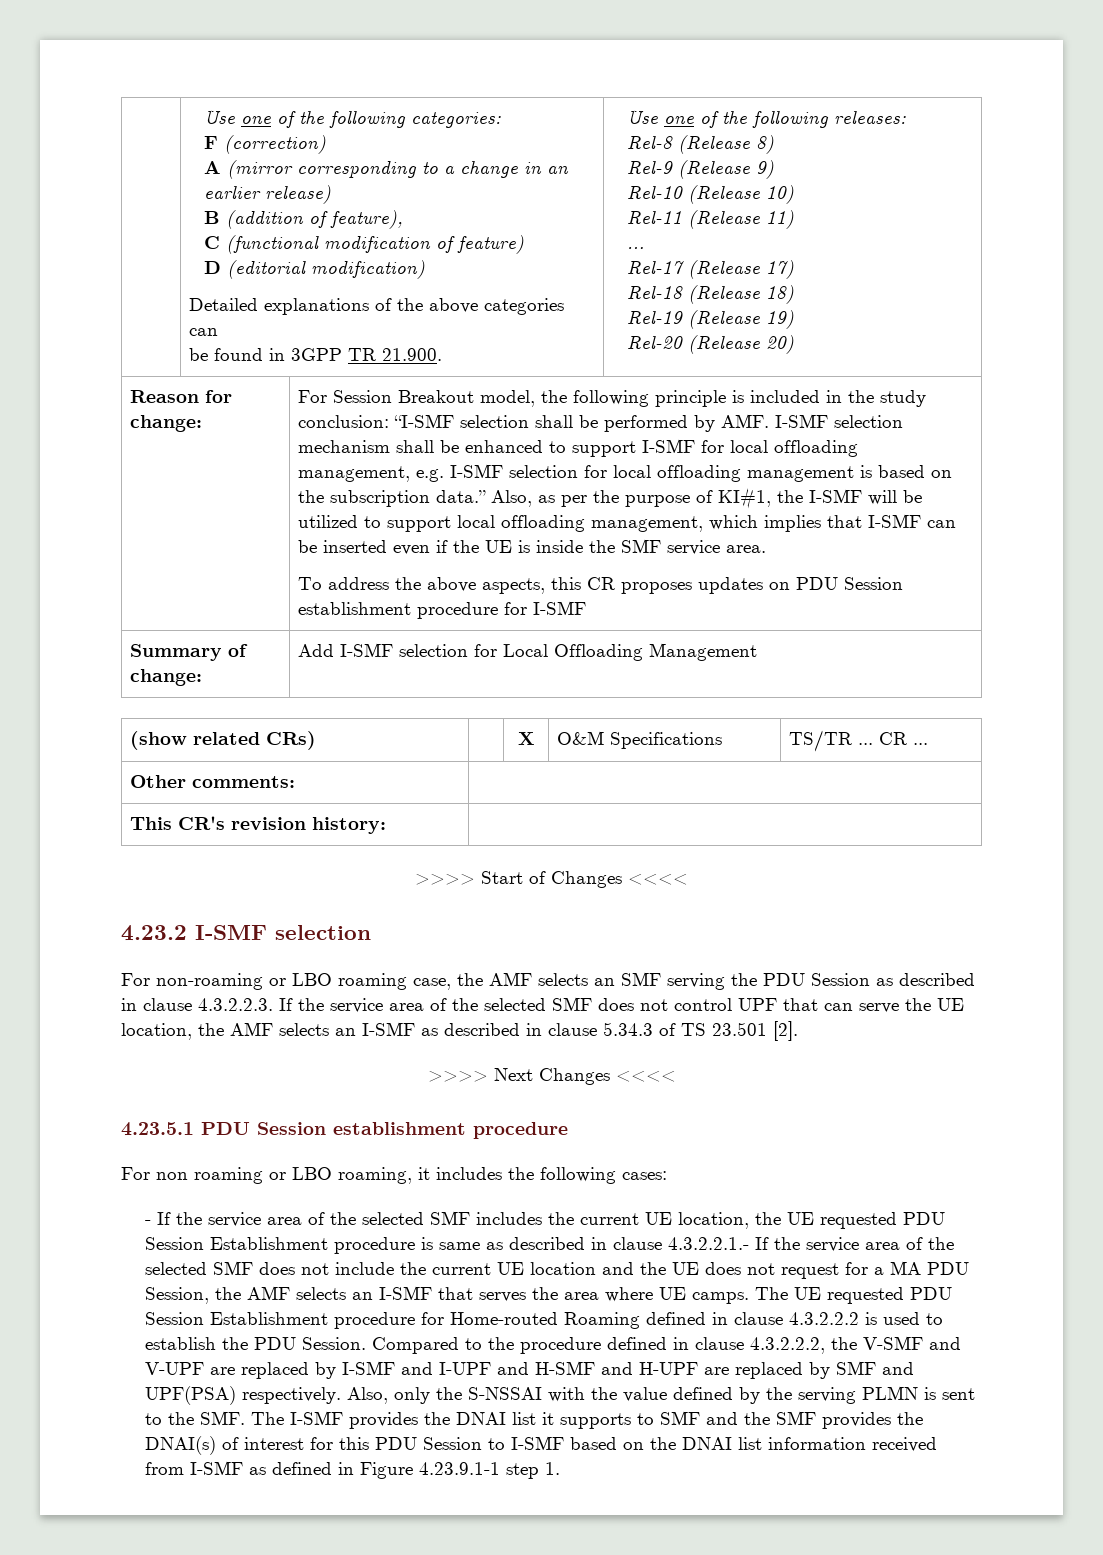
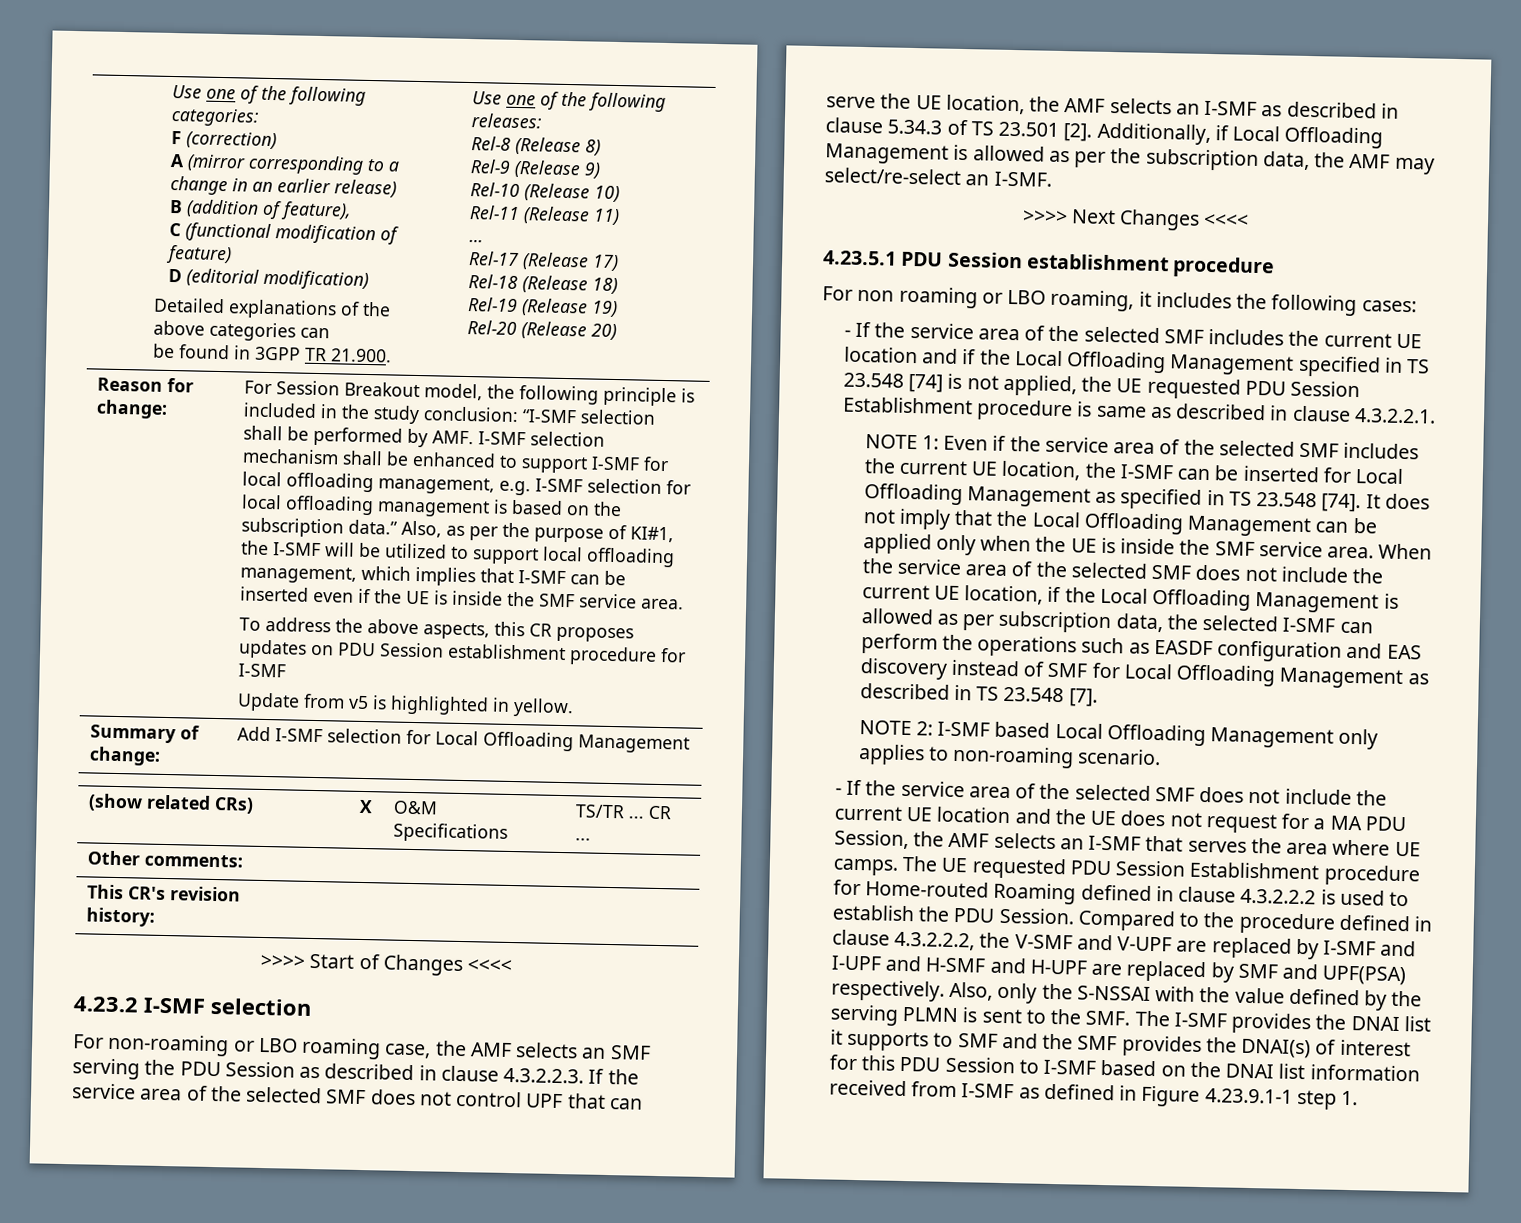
+ Update from v5 is highlighted in yellow.
+ Additionally, if Local Offloading Management is allowed as per the subscription data, the AMF may select/re-select an I-SMF.
- - If the service area of the selected SMF includes the current UE location, the UE requested PDU Session Establishment procedure is same as described in clause 4.3.2.2.1.- If the service area of the selected SMF does not include the current UE location and the UE does not request for a MA PDU Session, the AMF selects an I-SMF that serves the area where UE camps.
+ - If the service area of the selected SMF includes the current UE location and if the Local Offloading Management specified in TS 23.548 [74] is not applied, the UE requested PDU Session Establishment procedure is same as described in clause 4.3.2.2.1.
+ NOTE 1: Even if the service area of the selected SMF includes the current UE location, the I-SMF can be inserted for Local Offloading Management as specified in TS 23.548 [74]. It does not imply that the Local Offloading Management can be applied only when the UE is inside the SMF service area. When the service area of the selected SMF does not include the current UE location, if the Local Offloading Management is allowed as per subscription data, the selected I-SMF can perform the operations such as EASDF configuration and EAS discovery instead of SMF for Local Offloading Management as described in TS 23.548 [7].
+ NOTE 2: I-SMF based Local Offloading Management only applies to non-roaming scenario.
+ - If the service area of the selected SMF does not include the current UE location and the UE does not request for a MA PDU Session, the AMF selects an I-SMF that serves the area where UE camps.

